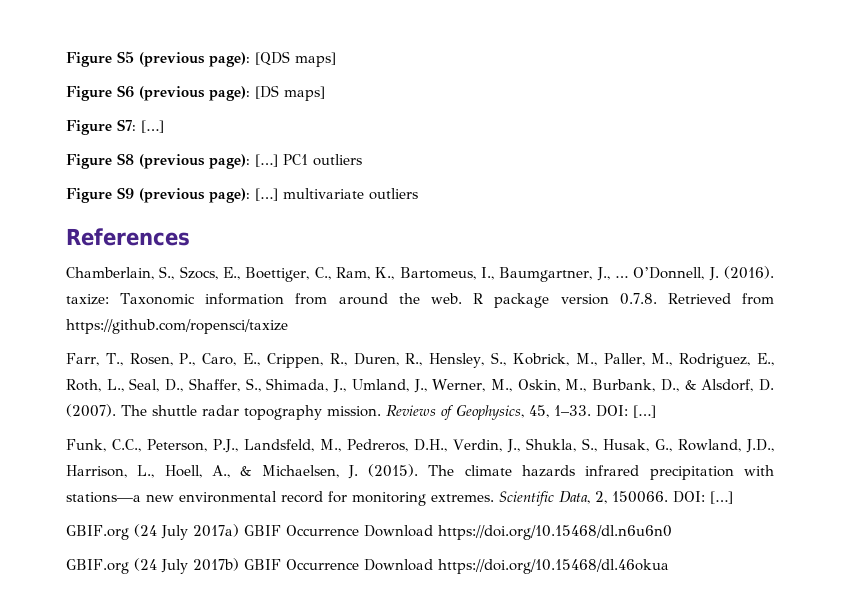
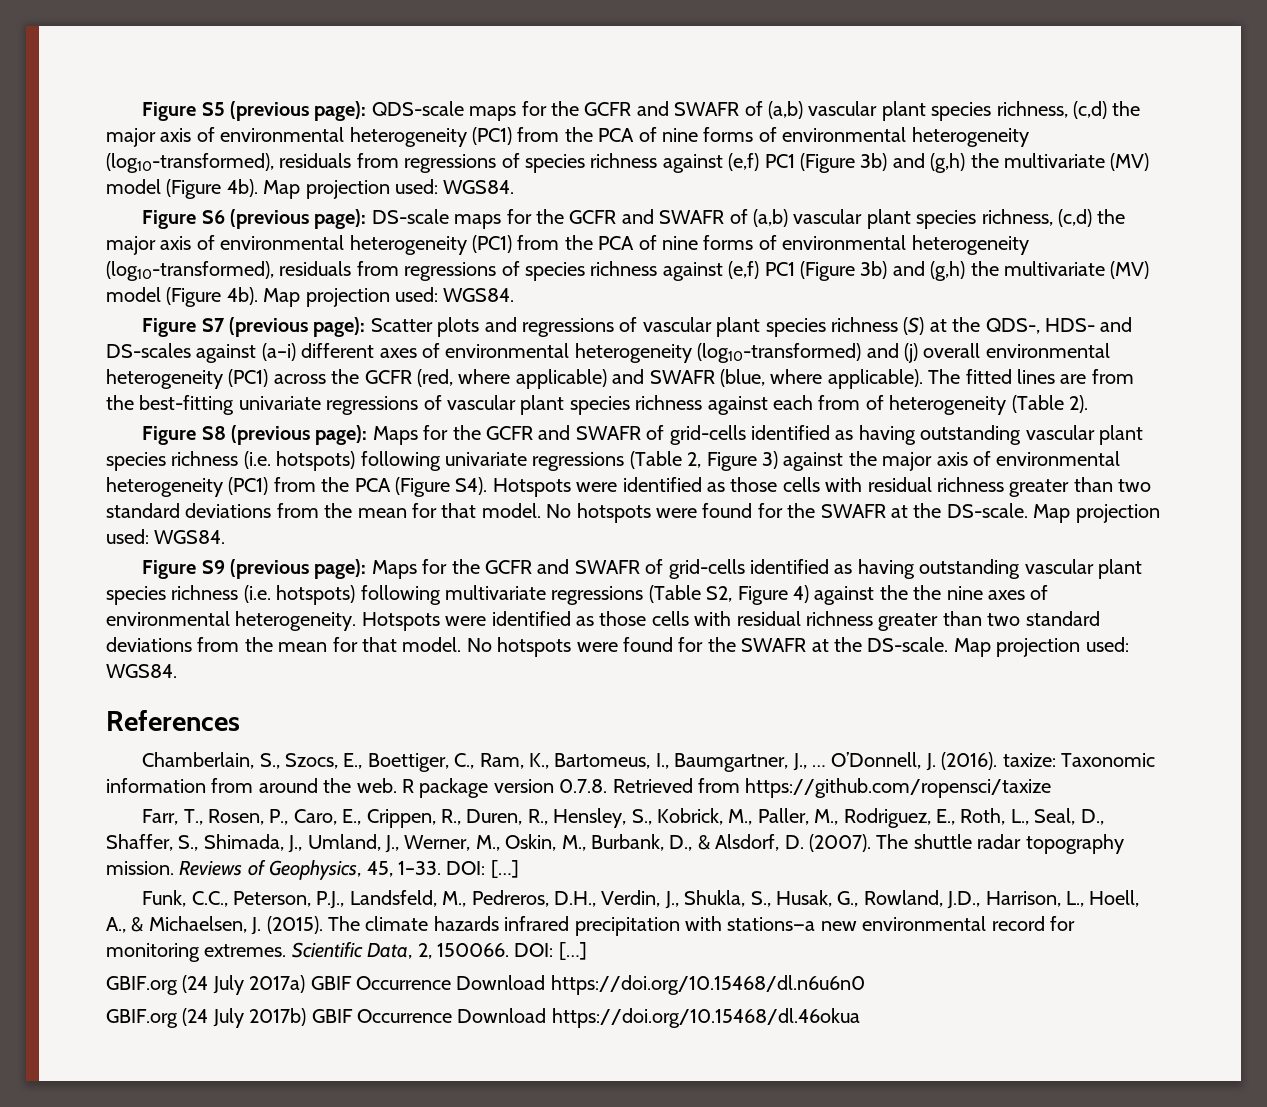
- Figure S5 (previous page): [QDS maps]
- Figure S6 (previous page): [DS maps]
- Figure S7: […]
- Figure S8 (previous page): […] PC1 outliers
- Figure S9 (previous page): […] multivariate outliers
+ Figure S5 (previous page): QDS-scale maps for the GCFR and SWAFR of (a,b) vascular plant species richness, (c,d) the major axis of environmental heterogeneity (PC1) from the PCA of nine forms of environmental heterogeneity (log10-transformed), residuals from regressions of species richness against (e,f) PC1 (Figure 3b) and (g,h) the multivariate (MV) model (Figure 4b). Map projection used: WGS84.
+ Figure S6 (previous page): DS-scale maps for the GCFR and SWAFR of (a,b) vascular plant species richness, (c,d) the major axis of environmental heterogeneity (PC1) from the PCA of nine forms of environmental heterogeneity (log10-transformed), residuals from regressions of species richness against (e,f) PC1 (Figure 3b) and (g,h) the multivariate (MV) model (Figure 4b). Map projection used: WGS84.
+ Figure S7 (previous page): Scatter plots and regressions of vascular plant species richness (S) at the QDS-, HDS- and DS-scales against (a–i) different axes of environmental heterogeneity (log10-transformed) and (j) overall environmental heterogeneity (PC1) across the GCFR (red, where applicable) and SWAFR (blue, where applicable). The fitted lines are from the best-fitting univariate regressions of vascular plant species richness against each from of heterogeneity (Table 2).
+ Figure S8 (previous page): Maps for the GCFR and SWAFR of grid-cells identified as having outstanding vascular plant species richness (i.e. hotspots) following univariate regressions (Table 2, Figure 3) against the major axis of environmental heterogeneity (PC1) from the PCA (Figure S4). Hotspots were identified as those cells with residual richness greater than two standard deviations from the mean for that model. No hotspots were found for the SWAFR at the DS-scale. Map projection used: WGS84.
+ Figure S9 (previous page): Maps for the GCFR and SWAFR of grid-cells identified as having outstanding vascular plant species richness (i.e. hotspots) following multivariate regressions (Table S2, Figure 4) against the the nine axes of environmental heterogeneity. Hotspots were identified as those cells with residual richness greater than two standard deviations from the mean for that model. No hotspots were found for the SWAFR at the DS-scale. Map projection used: WGS84.

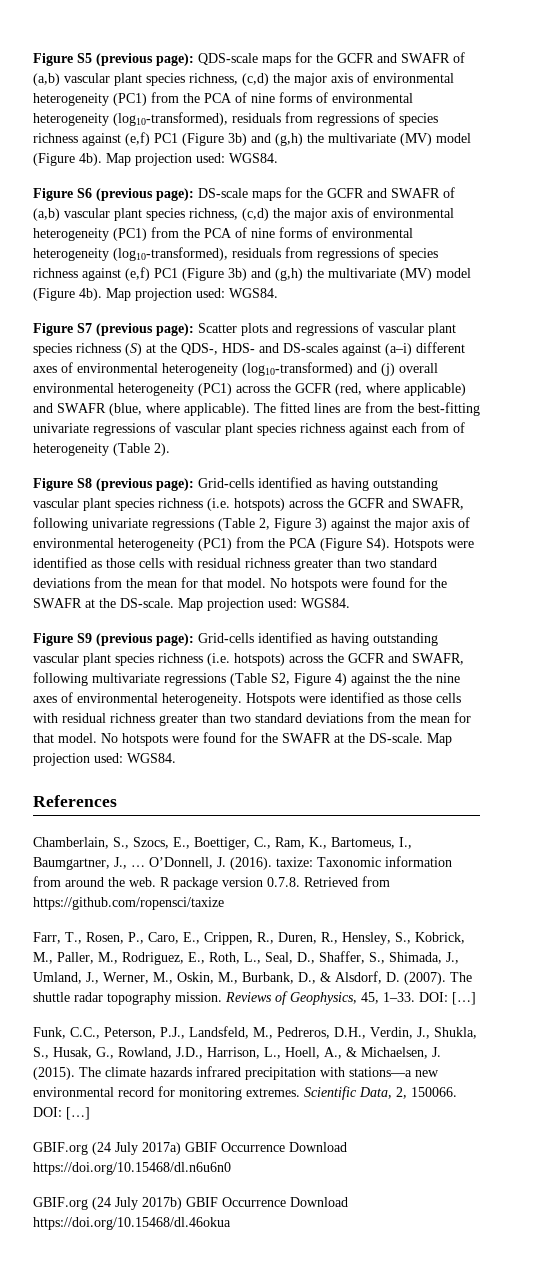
- Figure S8 (previous page): Maps for the GCFR and SWAFR of grid-cells identified as having outstanding vascular plant species richness (i.e. hotspots) following univariate regressions (Table 2, Figure 3) against the major axis of environmental heterogeneity (PC1) from the PCA (Figure S4). Hotspots were identified as those cells with residual richness greater than two standard deviations from the mean for that model.
+ Figure S8 (previous page): Grid-cells identified as having outstanding vascular plant species richness (i.e. hotspots) across the GCFR and SWAFR, following univariate regressions (Table 2, Figure 3) against the major axis of environmental heterogeneity (PC1) from the PCA (Figure S4). Hotspots were identified as those cells with residual richness greater than two standard deviations from the mean for that model.
- Figure S9 (previous page): Maps for the GCFR and SWAFR of grid-cells identified as having outstanding vascular plant species richness (i.e. hotspots) following multivariate regressions (Table S2, Figure 4) against the the nine axes of environmental heterogeneity.
+ Figure S9 (previous page): Grid-cells identified as having outstanding vascular plant species richness (i.e. hotspots) across the GCFR and SWAFR, following multivariate regressions (Table S2, Figure 4) against the the nine axes of environmental heterogeneity.

